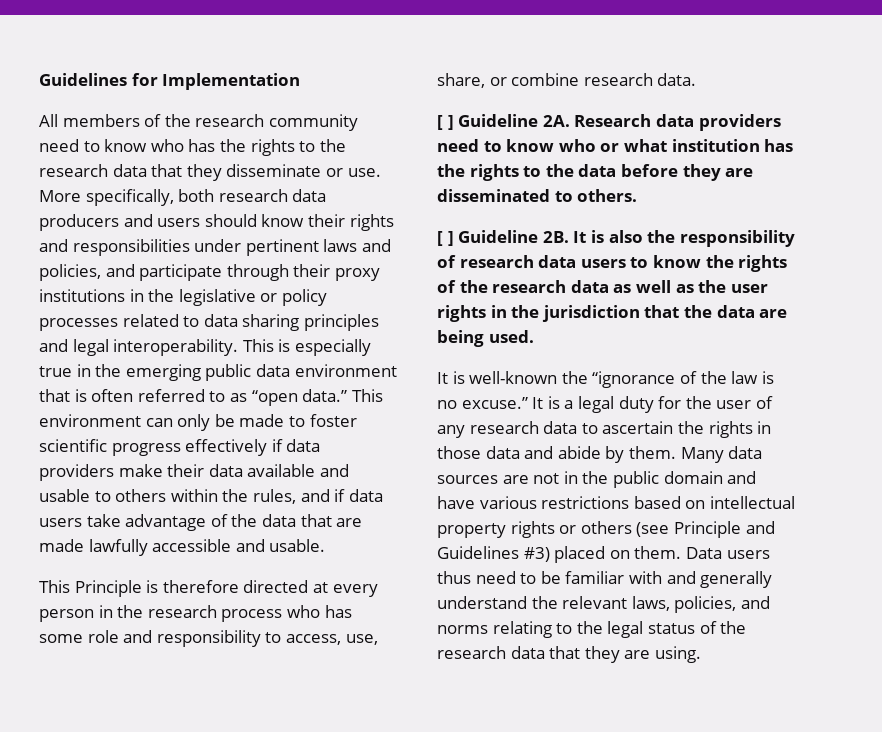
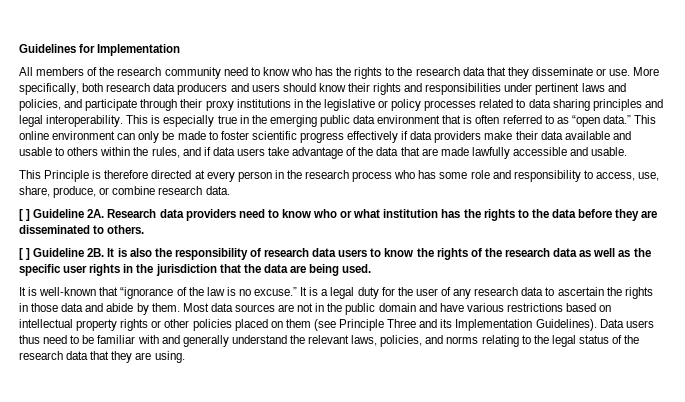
- This environment can only be made to foster scientific progress effectively if data providers make their data available and usable to others within the rules, and if data users take advantage of the data that are made lawfully accessible and usable.
+ This online environment can only be made to foster scientific progress effectively if data providers make their data available and usable to others within the rules, and if data users take advantage of the data that are made lawfully accessible and usable.
- This Principle is therefore directed at every person in the research process who has some role and responsibility to access, use, share, or combine research data.
+ This Principle is therefore directed at every person in the research process who has some role and responsibility to access, use, share, produce, or combine research data.
- It is also the responsibility of research data users to know the rights of the research data as well as the user rights in the jurisdiction that the data are being used.
+ It is also the responsibility of research data users to know the rights of the research data as well as the specific user rights in the jurisdiction that the data are being used.
- It is well-known the “ignorance of the law is no excuse.”
+ It is well-known that “ignorance of the law is no excuse.”
- Many data sources are not in the public domain and have various restrictions based on intellectual property rights or others (see Principle and Guidelines #3) placed on them.
+ Most data sources are not in the public domain and have various restrictions based on intellectual property rights or other policies placed on them (see Principle Three and its Implementation Guidelines).

